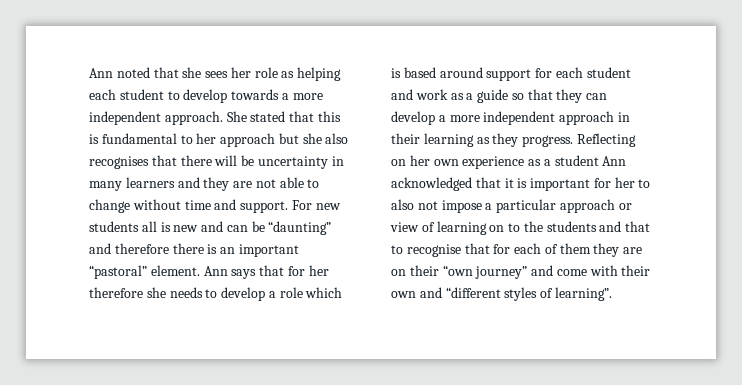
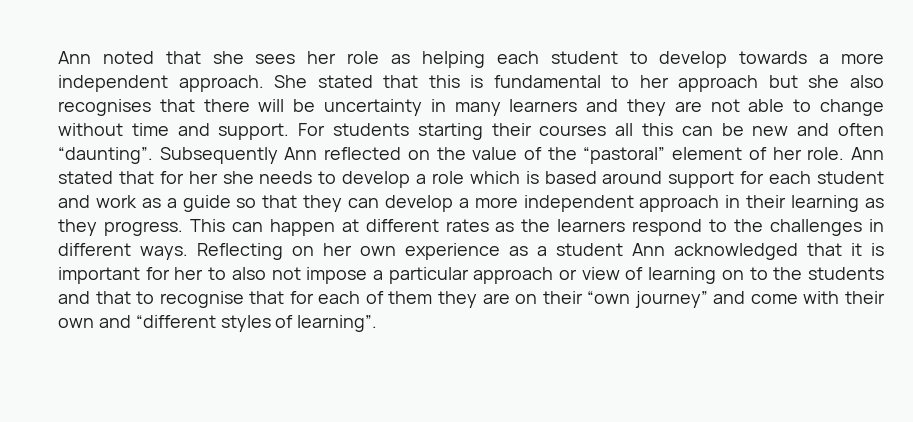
- For new students all is new and can be “daunting” and therefore there is an important “pastoral” element. Ann says that for her therefore she needs to develop a role which is based around support for each student and work as a guide so that they can develop a more independent approach in their learning as they progress.
+ For students starting their courses all this can be new and often “daunting”. Subsequently Ann reflected on the value of the “pastoral” element of her role. Ann stated that for her she needs to develop a role which is based around support for each student and work as a guide so that they can develop a more independent approach in their learning as they progress.
+ This can happen at different rates as the learners respond to the challenges in different ways.

